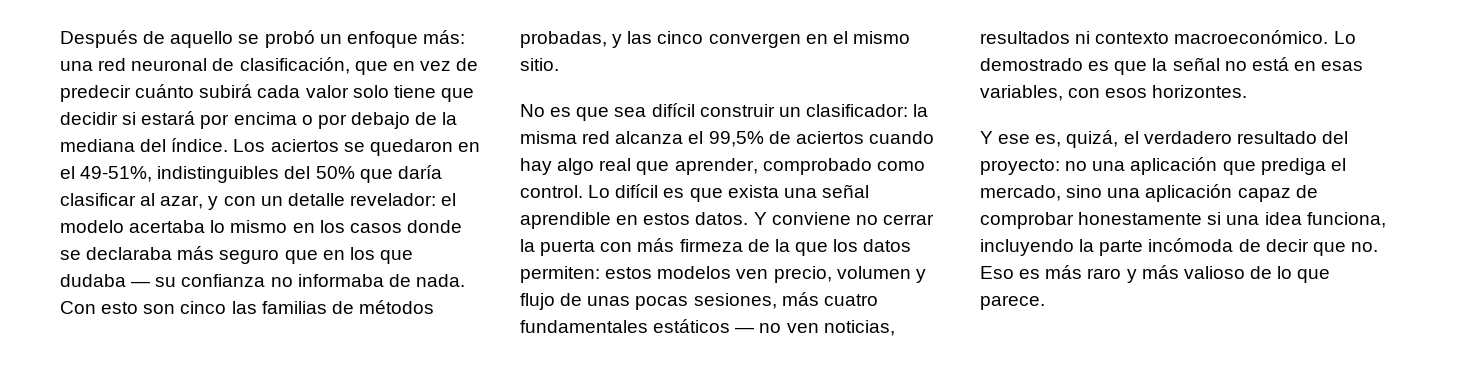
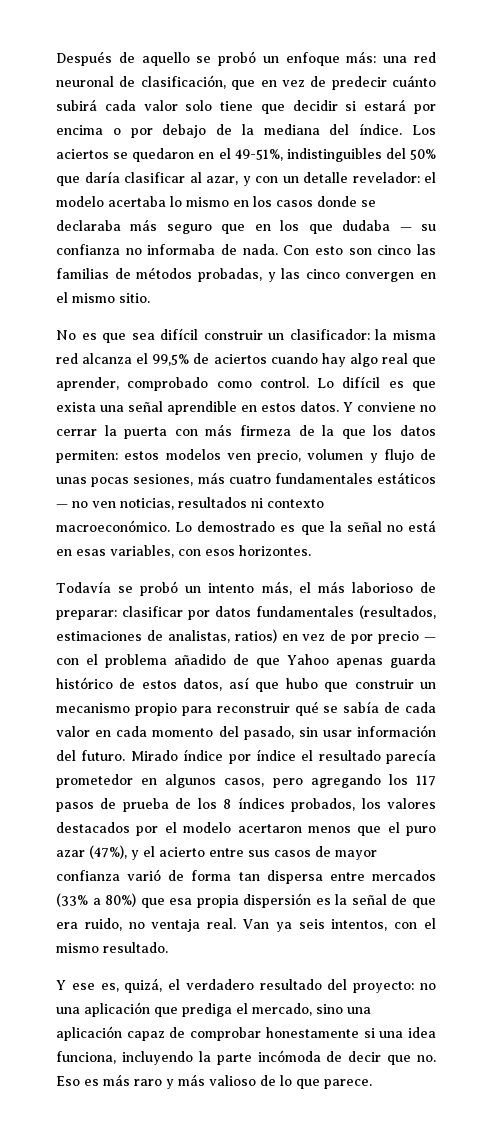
+ Todavía se probó un intento más, el más laborioso de preparar: clasificar por datos fundamentales (resultados, estimaciones de analistas, ratios) en vez de por precio — con el problema añadido de que Yahoo apenas guarda histórico de estos datos, así que hubo que construir un mecanismo propio para reconstruir qué se sabía de cada valor en cada momento del pasado, sin usar información del futuro. Mirado índice por índice el resultado parecía prometedor en algunos casos, pero agregando los 117 pasos de prueba de los 8 índices probados, los valores destacados por el modelo acertaron menos que el puro azar (47%), y el acierto entre sus casos de mayor confianza varió de forma tan dispersa entre mercados (33% a 80%) que esa propia dispersión es la señal de que era ruido, no ventaja real. Van ya seis intentos, con el mismo resultado.

